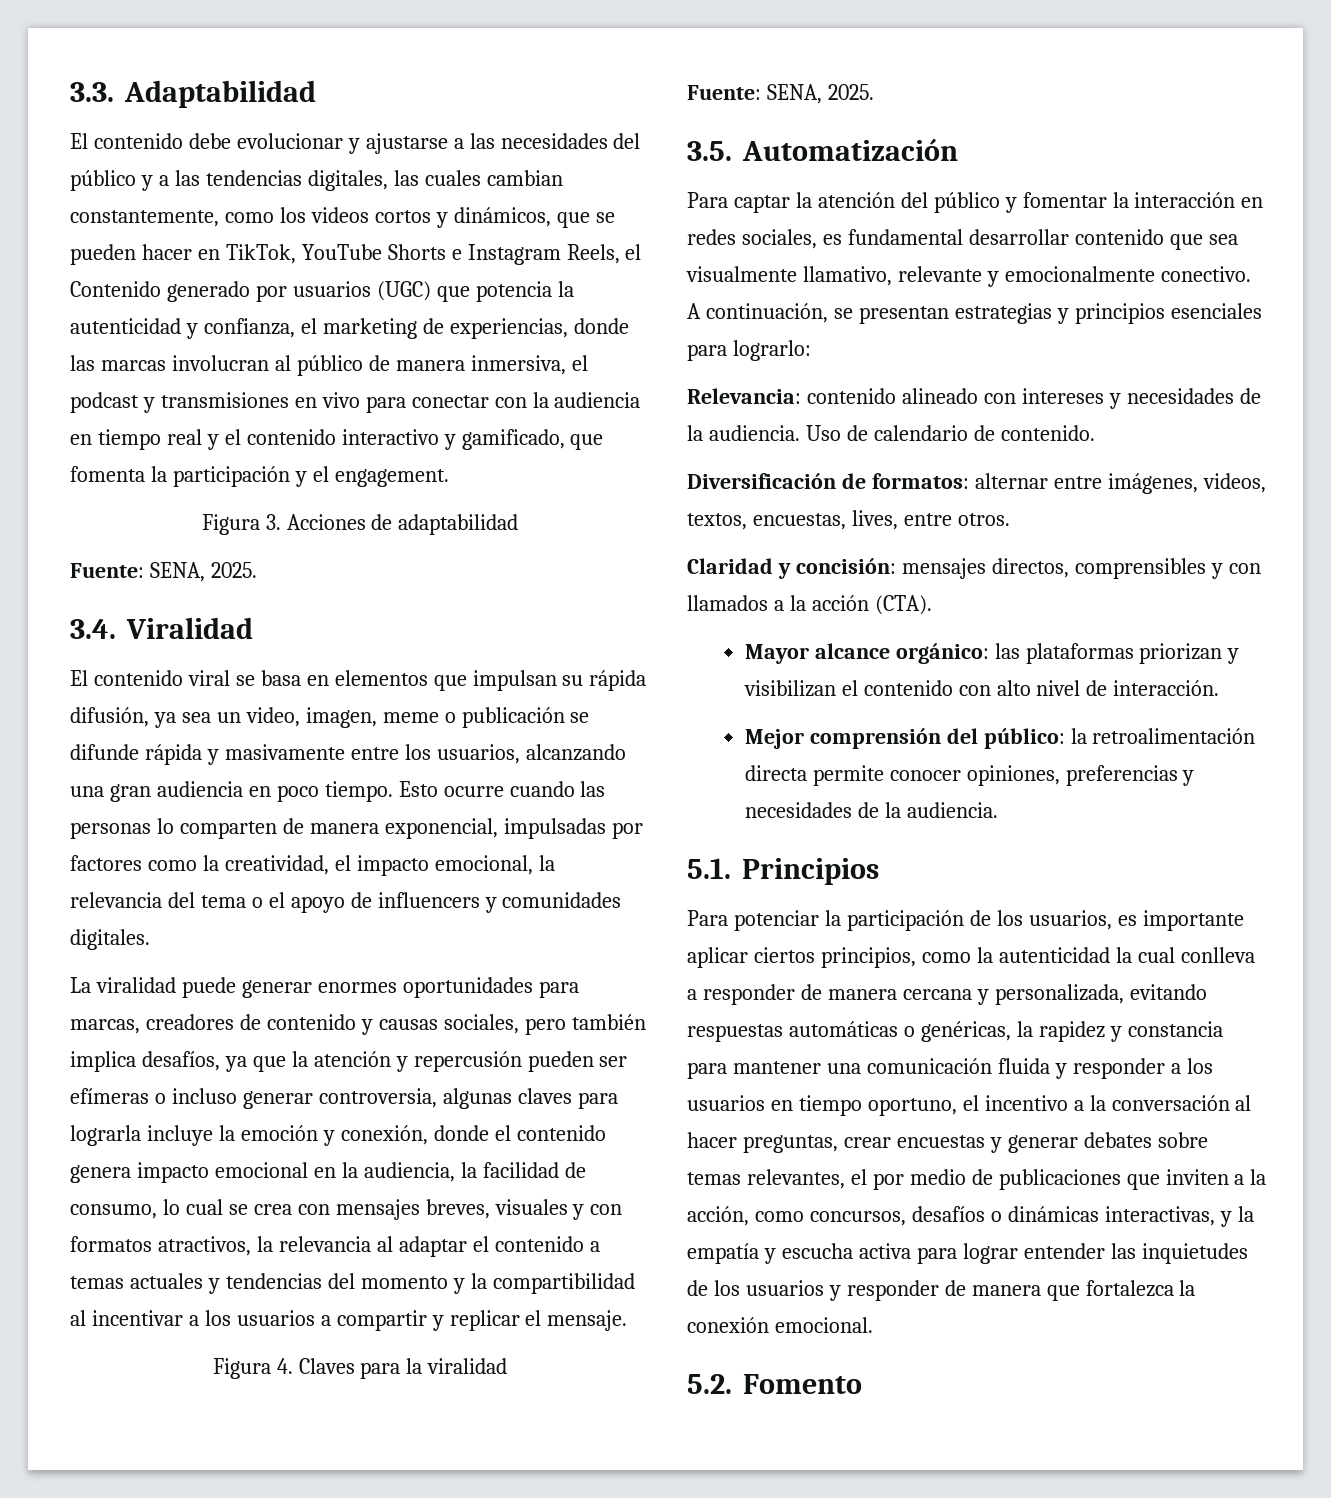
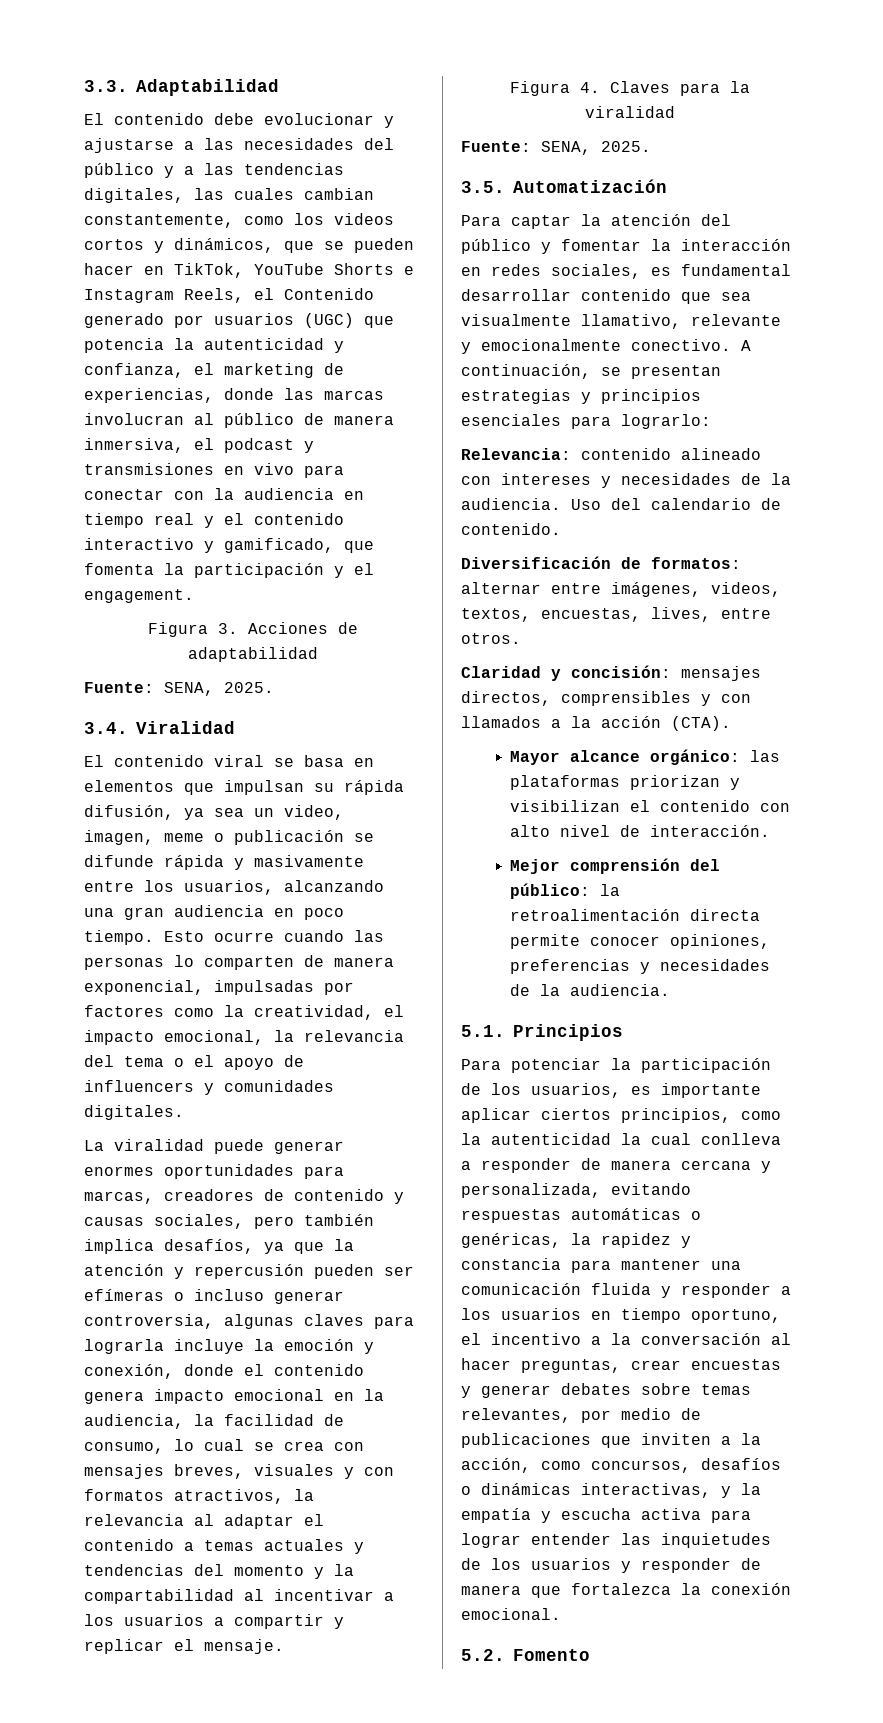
- La viralidad puede generar enormes oportunidades para marcas, creadores de contenido y causas sociales, pero también implica desafíos, ya que la atención y repercusión pueden ser efímeras o incluso generar controversia, algunas claves para lograrla incluye la emoción y conexión, donde el contenido genera impacto emocional en la audiencia, la facilidad de consumo, lo cual se crea con mensajes breves, visuales y con formatos atractivos, la relevancia al adaptar el contenido a temas actuales y tendencias del momento y la compartibilidad al incentivar a los usuarios a compartir y replicar el mensaje.
+ La viralidad puede generar enormes oportunidades para marcas, creadores de contenido y causas sociales, pero también implica desafíos, ya que la atención y repercusión pueden ser efímeras o incluso generar controversia, algunas claves para lograrla incluye la emoción y conexión, donde el contenido genera impacto emocional en la audiencia, la facilidad de consumo, lo cual se crea con mensajes breves, visuales y con formatos atractivos, la relevancia al adaptar el contenido a temas actuales y tendencias del momento y la compartabilidad al incentivar a los usuarios a compartir y replicar el mensaje.
- Uso de calendario de contenido.
+ Uso del calendario de contenido.
- Para potenciar la participación de los usuarios, es importante aplicar ciertos principios, como la autenticidad la cual conlleva a responder de manera cercana y personalizada, evitando respuestas automáticas o genéricas, la rapidez y constancia para mantener una comunicación fluida y responder a los usuarios en tiempo oportuno, el incentivo a la conversación al hacer preguntas, crear encuestas y generar debates sobre temas relevantes, el por medio de publicaciones que inviten a la acción, como concursos, desafíos o dinámicas interactivas, y la empatía y escucha activa para lograr entender las inquietudes de los usuarios y responder de manera que fortalezca la conexión emocional.
+ Para potenciar la participación de los usuarios, es importante aplicar ciertos principios, como la autenticidad la cual conlleva a responder de manera cercana y personalizada, evitando respuestas automáticas o genéricas, la rapidez y constancia para mantener una comunicación fluida y responder a los usuarios en tiempo oportuno, el incentivo a la conversación al hacer preguntas, crear encuestas y generar debates sobre temas relevantes, por medio de publicaciones que inviten a la acción, como concursos, desafíos o dinámicas interactivas, y la empatía y escucha activa para lograr entender las inquietudes de los usuarios y responder de manera que fortalezca la conexión emocional.

